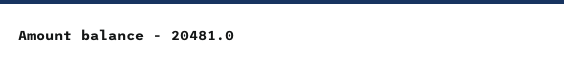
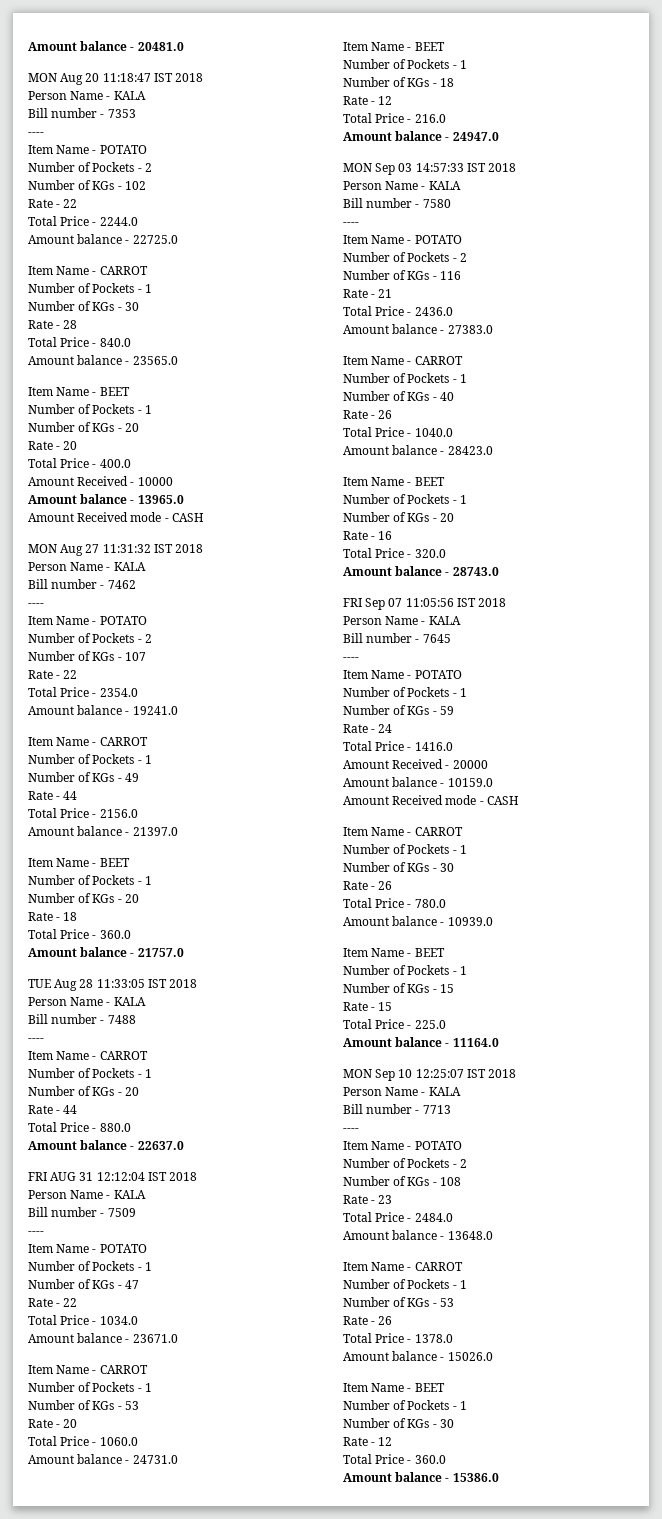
+ MON Aug 20 11:18:47 IST 2018
+ Person Name - KALA
+ Bill number - 7353
+ ----
+ Item Name - POTATO
+ Number of Pockets - 2
+ Number of KGs - 102
+ Rate - 22
+ Total Price - 2244.0
+ Amount balance - 22725.0
+ Item Name - CARROT
+ Number of Pockets - 1
+ Number of KGs - 30
+ Rate - 28
+ Total Price - 840.0
+ Amount balance - 23565.0
+ Item Name - BEET
+ Number of Pockets - 1
+ Number of KGs - 20
+ Rate - 20
+ Total Price - 400.0
+ Amount Received - 10000
+ Amount balance - 13965.0
+ Amount Received mode - CASH
+ MON Aug 27 11:31:32 IST 2018
+ Person Name - KALA
+ Bill number - 7462
+ ----
+ Item Name - POTATO
+ Number of Pockets - 2
+ Number of KGs - 107
+ Rate - 22
+ Total Price - 2354.0
+ Amount balance - 19241.0
+ Item Name - CARROT
+ Number of Pockets - 1
+ Number of KGs - 49
+ Rate - 44
+ Total Price - 2156.0
+ Amount balance - 21397.0
+ Item Name - BEET
+ Number of Pockets - 1
+ Number of KGs - 20
+ Rate - 18
+ Total Price - 360.0
+ Amount balance - 21757.0
+ TUE Aug 28 11:33:05 IST 2018
+ Person Name - KALA
+ Bill number - 7488
+ ----
+ Item Name - CARROT
+ Number of Pockets - 1
+ Number of KGs - 20
+ Rate - 44
+ Total Price - 880.0
+ Amount balance - 22637.0
+ FRI AUG 31 12:12:04 IST 2018
+ Person Name - KALA
+ Bill number - 7509
+ ----
+ Item Name - POTATO
+ Number of Pockets - 1
+ Number of KGs - 47
+ Rate - 22
+ Total Price - 1034.0
+ Amount balance - 23671.0
+ Item Name - CARROT
+ Number of Pockets - 1
+ Number of KGs - 53
+ Rate - 20
+ Total Price - 1060.0
+ Amount balance - 24731.0
+ Item Name - BEET
+ Number of Pockets - 1
+ Number of KGs - 18
+ Rate - 12
+ Total Price - 216.0
+ Amount balance - 24947.0
+ MON Sep 03 14:57:33 IST 2018
+ Person Name - KALA
+ Bill number - 7580
+ ----
+ Item Name - POTATO
+ Number of Pockets - 2
+ Number of KGs - 116
+ Rate - 21
+ Total Price - 2436.0
+ Amount balance - 27383.0
+ Item Name - CARROT
+ Number of Pockets - 1
+ Number of KGs - 40
+ Rate - 26
+ Total Price - 1040.0
+ Amount balance - 28423.0
+ Item Name - BEET
+ Number of Pockets - 1
+ Number of KGs - 20
+ Rate - 16
+ Total Price - 320.0
+ Amount balance - 28743.0
+ FRI Sep 07 11:05:56 IST 2018
+ Person Name - KALA
+ Bill number - 7645
+ ----
+ Item Name - POTATO
+ Number of Pockets - 1
+ Number of KGs - 59
+ Rate - 24
+ Total Price - 1416.0
+ Amount Received - 20000
+ Amount balance - 10159.0
+ Amount Received mode - CASH
+ Item Name - CARROT
+ Number of Pockets - 1
+ Number of KGs - 30
+ Rate - 26
+ Total Price - 780.0
+ Amount balance - 10939.0
+ Item Name - BEET
+ Number of Pockets - 1
+ Number of KGs - 15
+ Rate - 15
+ Total Price - 225.0
+ Amount balance - 11164.0
+ MON Sep 10 12:25:07 IST 2018
+ Person Name - KALA
+ Bill number - 7713
+ ----
+ Item Name - POTATO
+ Number of Pockets - 2
+ Number of KGs - 108
+ Rate - 23
+ Total Price - 2484.0
+ Amount balance - 13648.0
+ Item Name - CARROT
+ Number of Pockets - 1
+ Number of KGs - 53
+ Rate - 26
+ Total Price - 1378.0
+ Amount balance - 15026.0
+ Item Name - BEET
+ Number of Pockets - 1
+ Number of KGs - 30
+ Rate - 12
+ Total Price - 360.0
+ Amount balance - 15386.0

